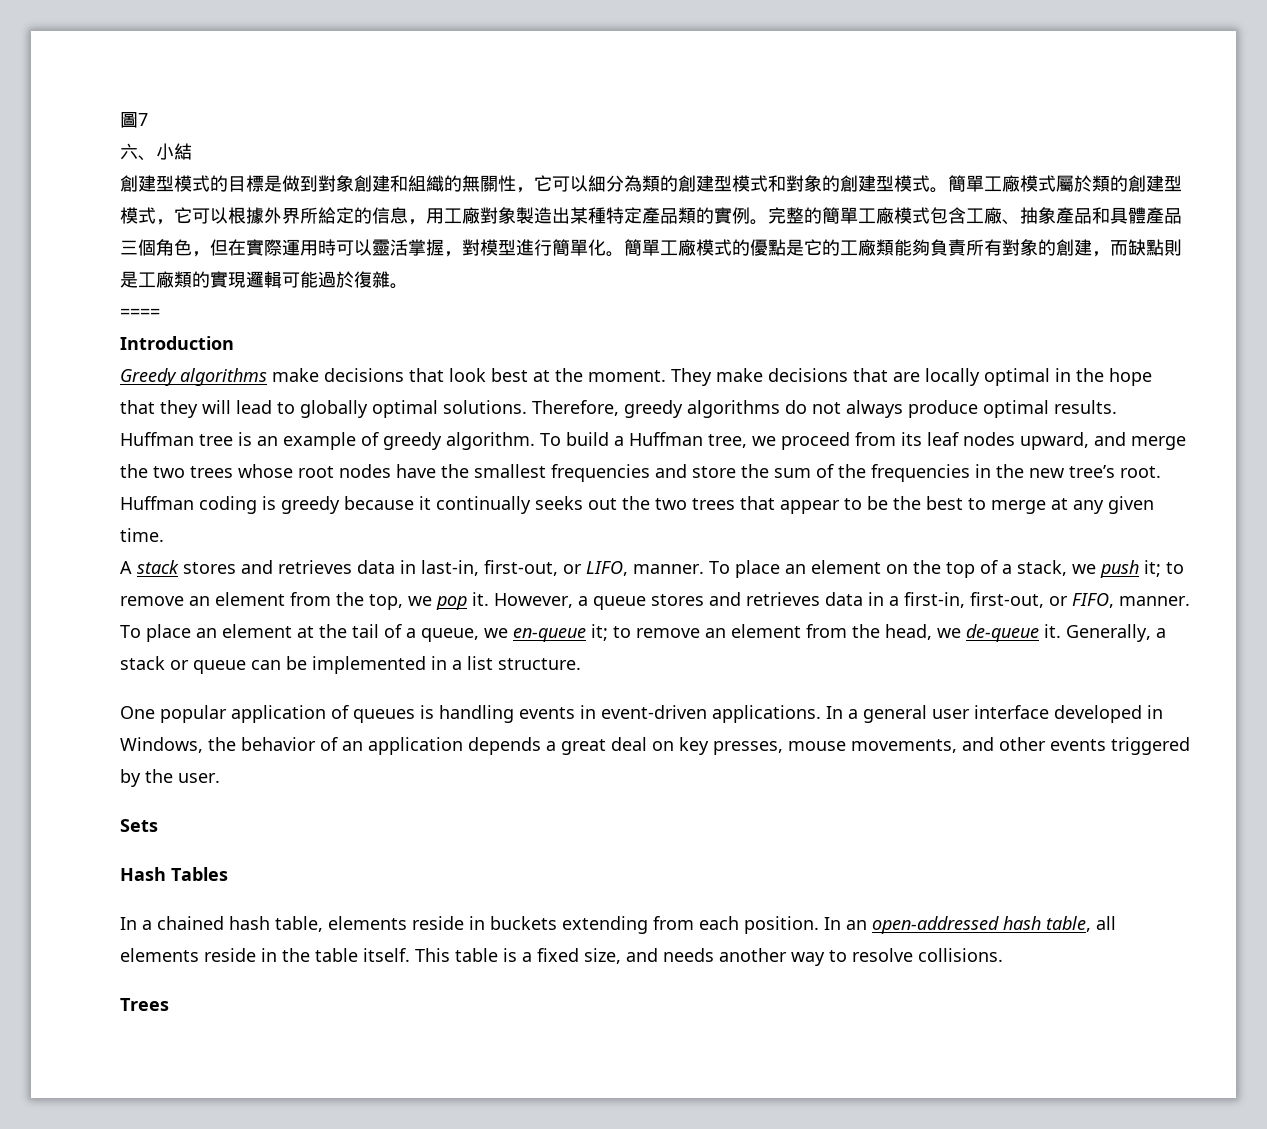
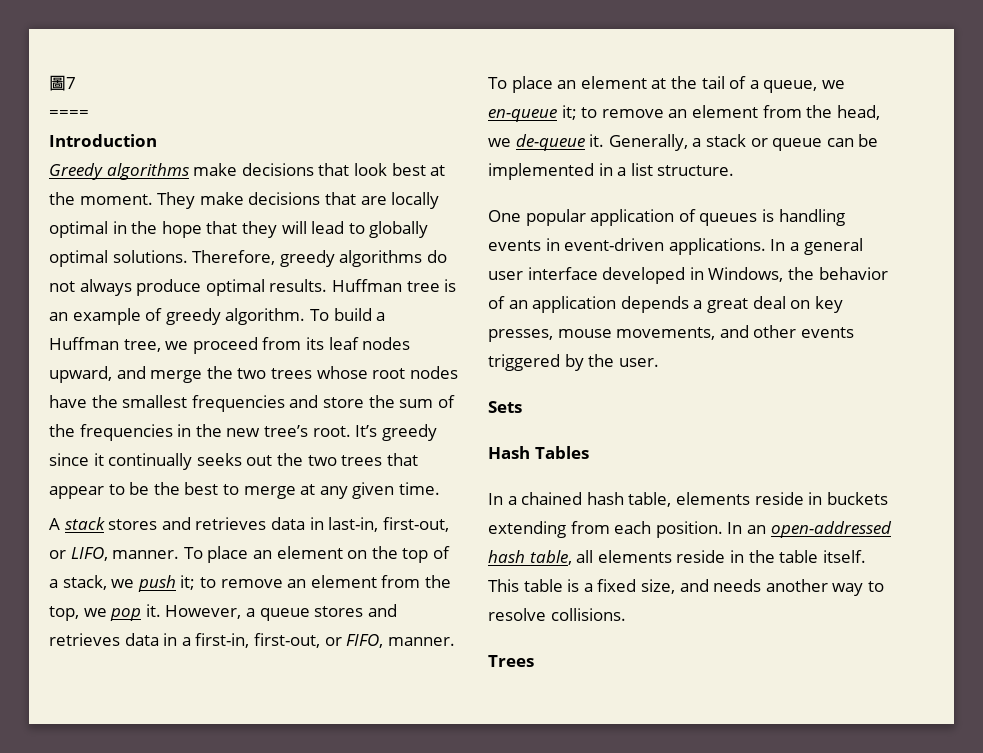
- 六、小結
- 創建型模式的目標是做到對象創建和組織的無關性，它可以細分為類的創建型模式和對象的創建型模式。簡單工廠模式屬於類的創建型模式，它可以根據外界所給定的信息，用工廠對象製造出某種特定產品類的實例。完整的簡單工廠模式包含工廠、抽象產品和具體產品三個角色，但在實際運用時可以靈活掌握，對模型進行簡單化。簡單工廠模式的優點是它的工廠類能夠負責所有對象的創建，而缺點則是工廠類的實現邏輯可能過於復雜。
- Huffman coding is greedy because it continually seeks out the two trees that appear to be the best to merge at any given time.
+ It’s greedy since it continually seeks out the two trees that appear to be the best to merge at any given time.

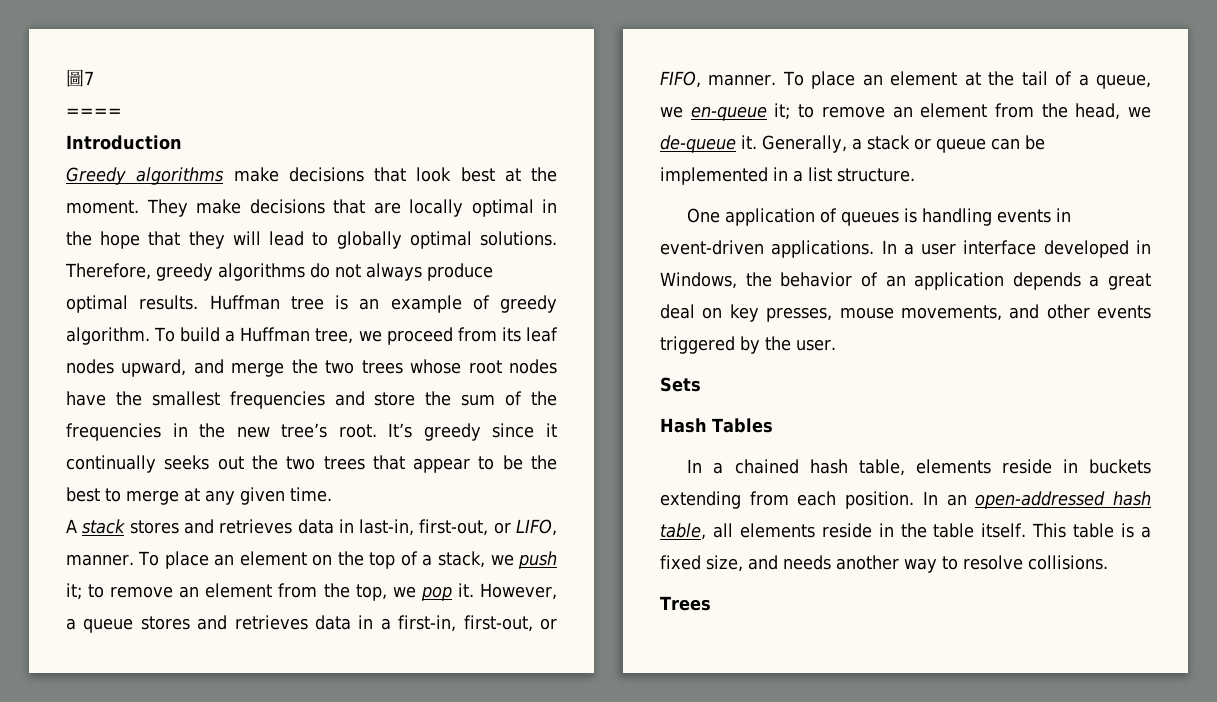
- One popular application of queues is handling events in event-driven applications.
+ One application of queues is handling events in event-driven applications.
- In a general user interface developed in Windows, the behavior of an application depends a great deal on key presses, mouse movements, and other events triggered by the user.
+ In a user interface developed in Windows, the behavior of an application depends a great deal on key presses, mouse movements, and other events triggered by the user.

